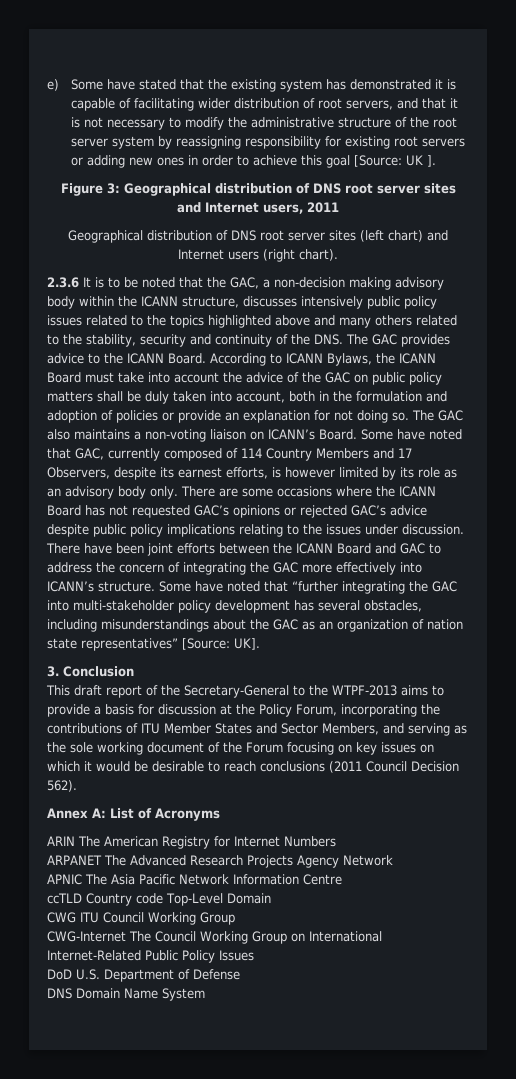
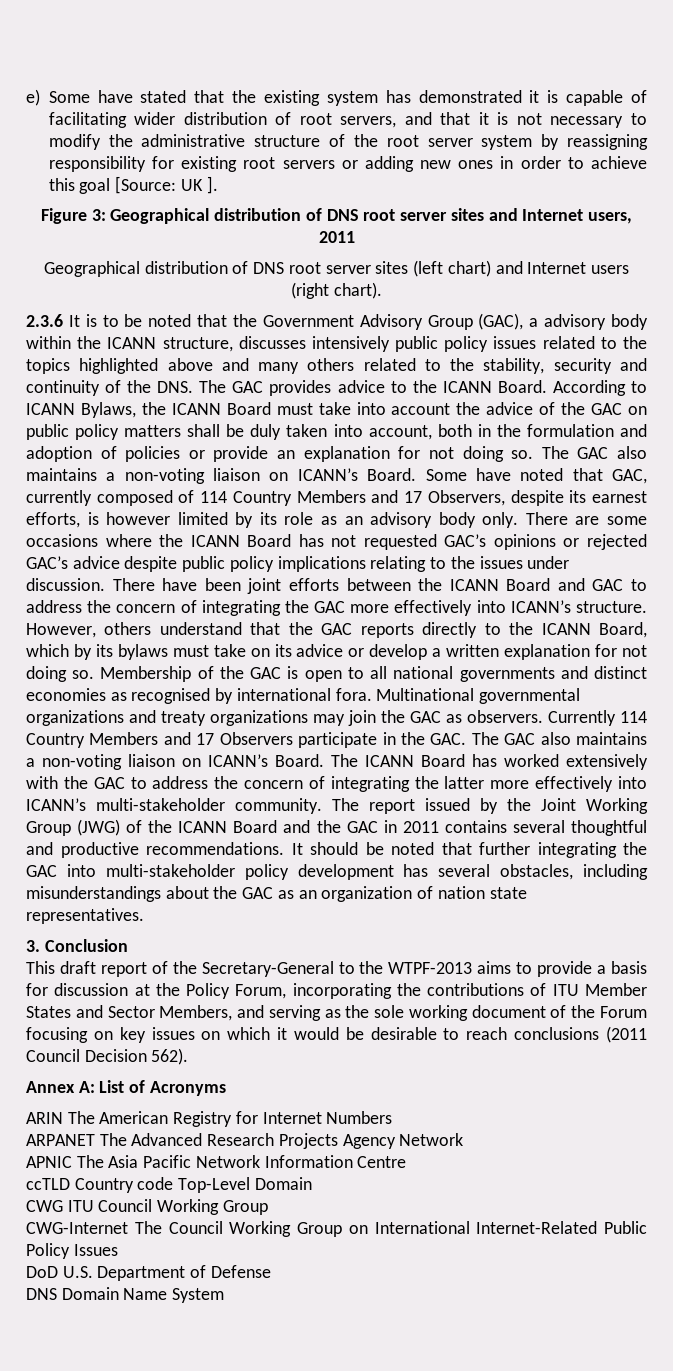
- 2.3.6 It is to be noted that the GAC, a non-decision making advisory body within the ICANN structure, discusses intensively public policy issues related to the topics highlighted above and many others related to the stability, security and continuity of the DNS. The GAC provides advice to the ICANN Board.
+ 2.3.6 It is to be noted that the Government Advisory Group (GAC), a advisory body within the ICANN structure, discusses intensively public policy issues related to the topics highlighted above and many others related to the stability, security and continuity of the DNS. The GAC provides advice to the ICANN Board.
- Some have noted that “further integrating the GAC into multi-stakeholder policy development has several obstacles, including misunderstandings about the GAC as an organization of nation state representatives” [Source: UK].
+ However, others understand that the GAC reports directly to the ICANN Board, which by its bylaws must take on its advice or develop a written explanation for not doing so. Membership of the GAC is open to all national governments and distinct economies as recognised by international fora. Multinational governmental organizations and treaty organizations may join the GAC as observers. Currently 114 Country Members and 17 Observers participate in the GAC. The GAC also maintains a non-voting liaison on ICANN’s Board. The ICANN Board has worked extensively with the GAC to address the concern of integrating the latter more effectively into ICANN’s multi-stakeholder community. The report issued by the Joint Working Group (JWG) of the ICANN Board and the GAC in 2011 contains several thoughtful and productive recommendations. It should be noted that further integrating the GAC into multi-stakeholder policy development has several obstacles, including misunderstandings about the GAC as an organization of nation state representatives.

